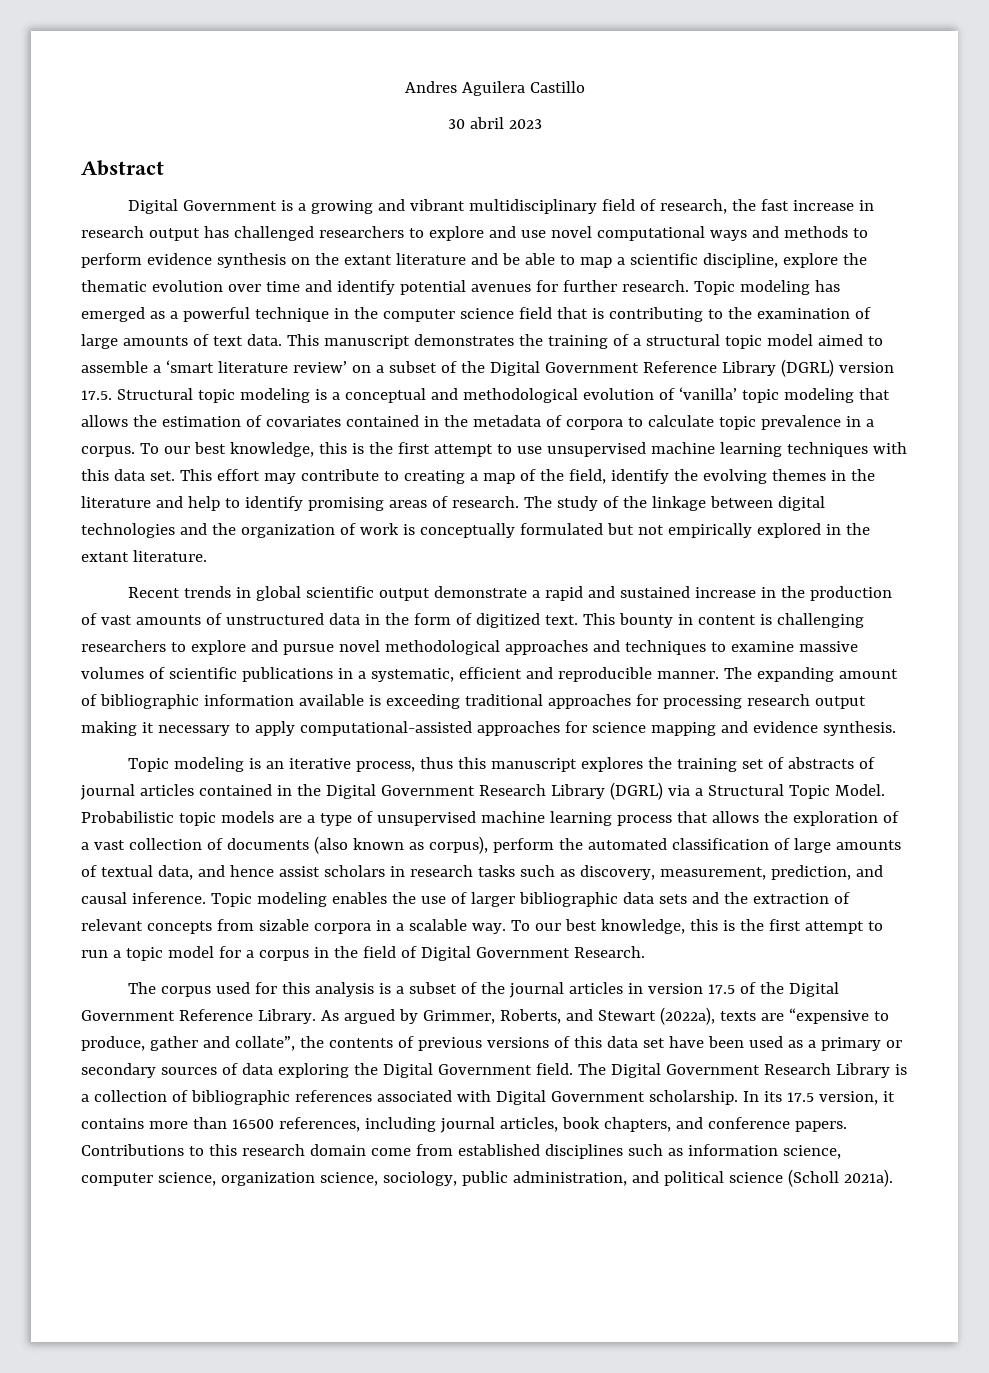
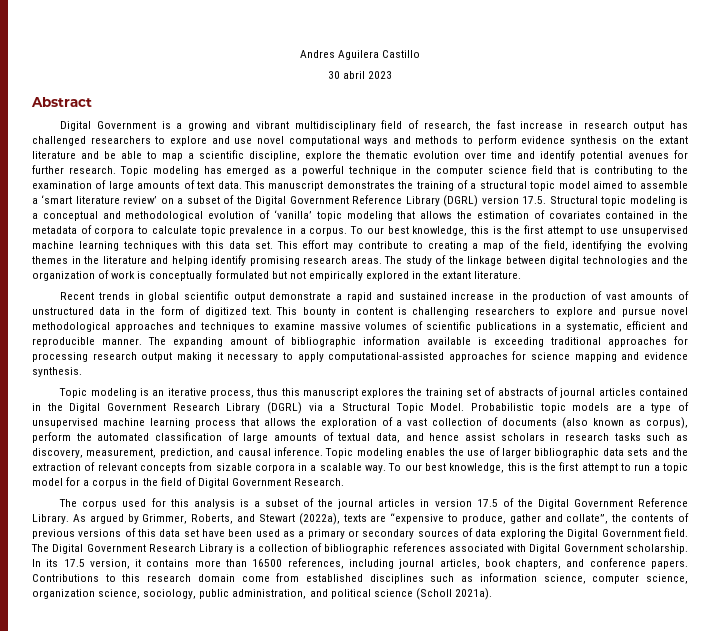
- This effort may contribute to creating a map of the field, identify the evolving themes in the literature and help to identify promising areas of research.
+ This effort may contribute to creating a map of the field, identifying the evolving themes in the literature and helping identify promising research areas.

